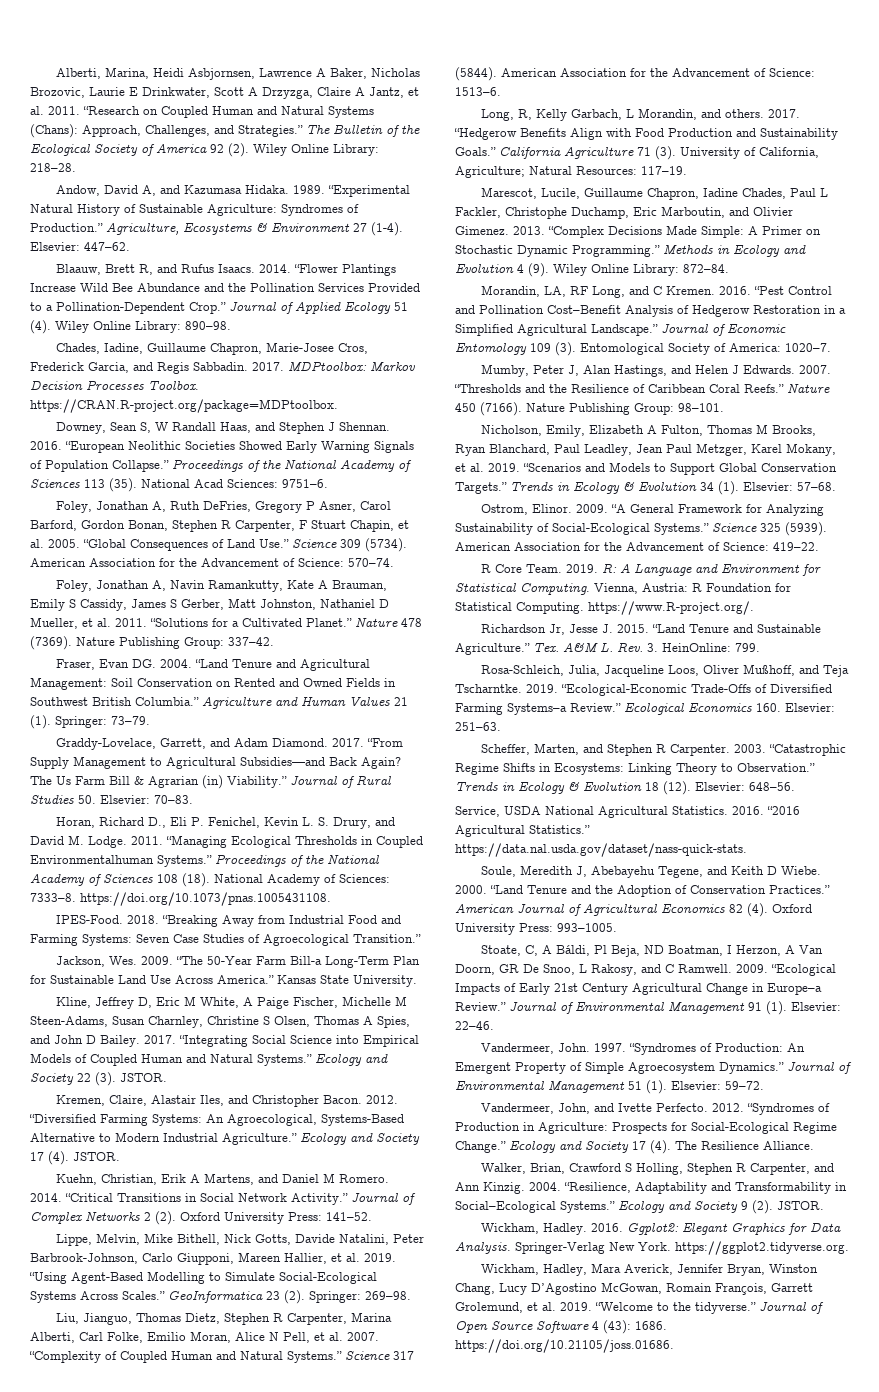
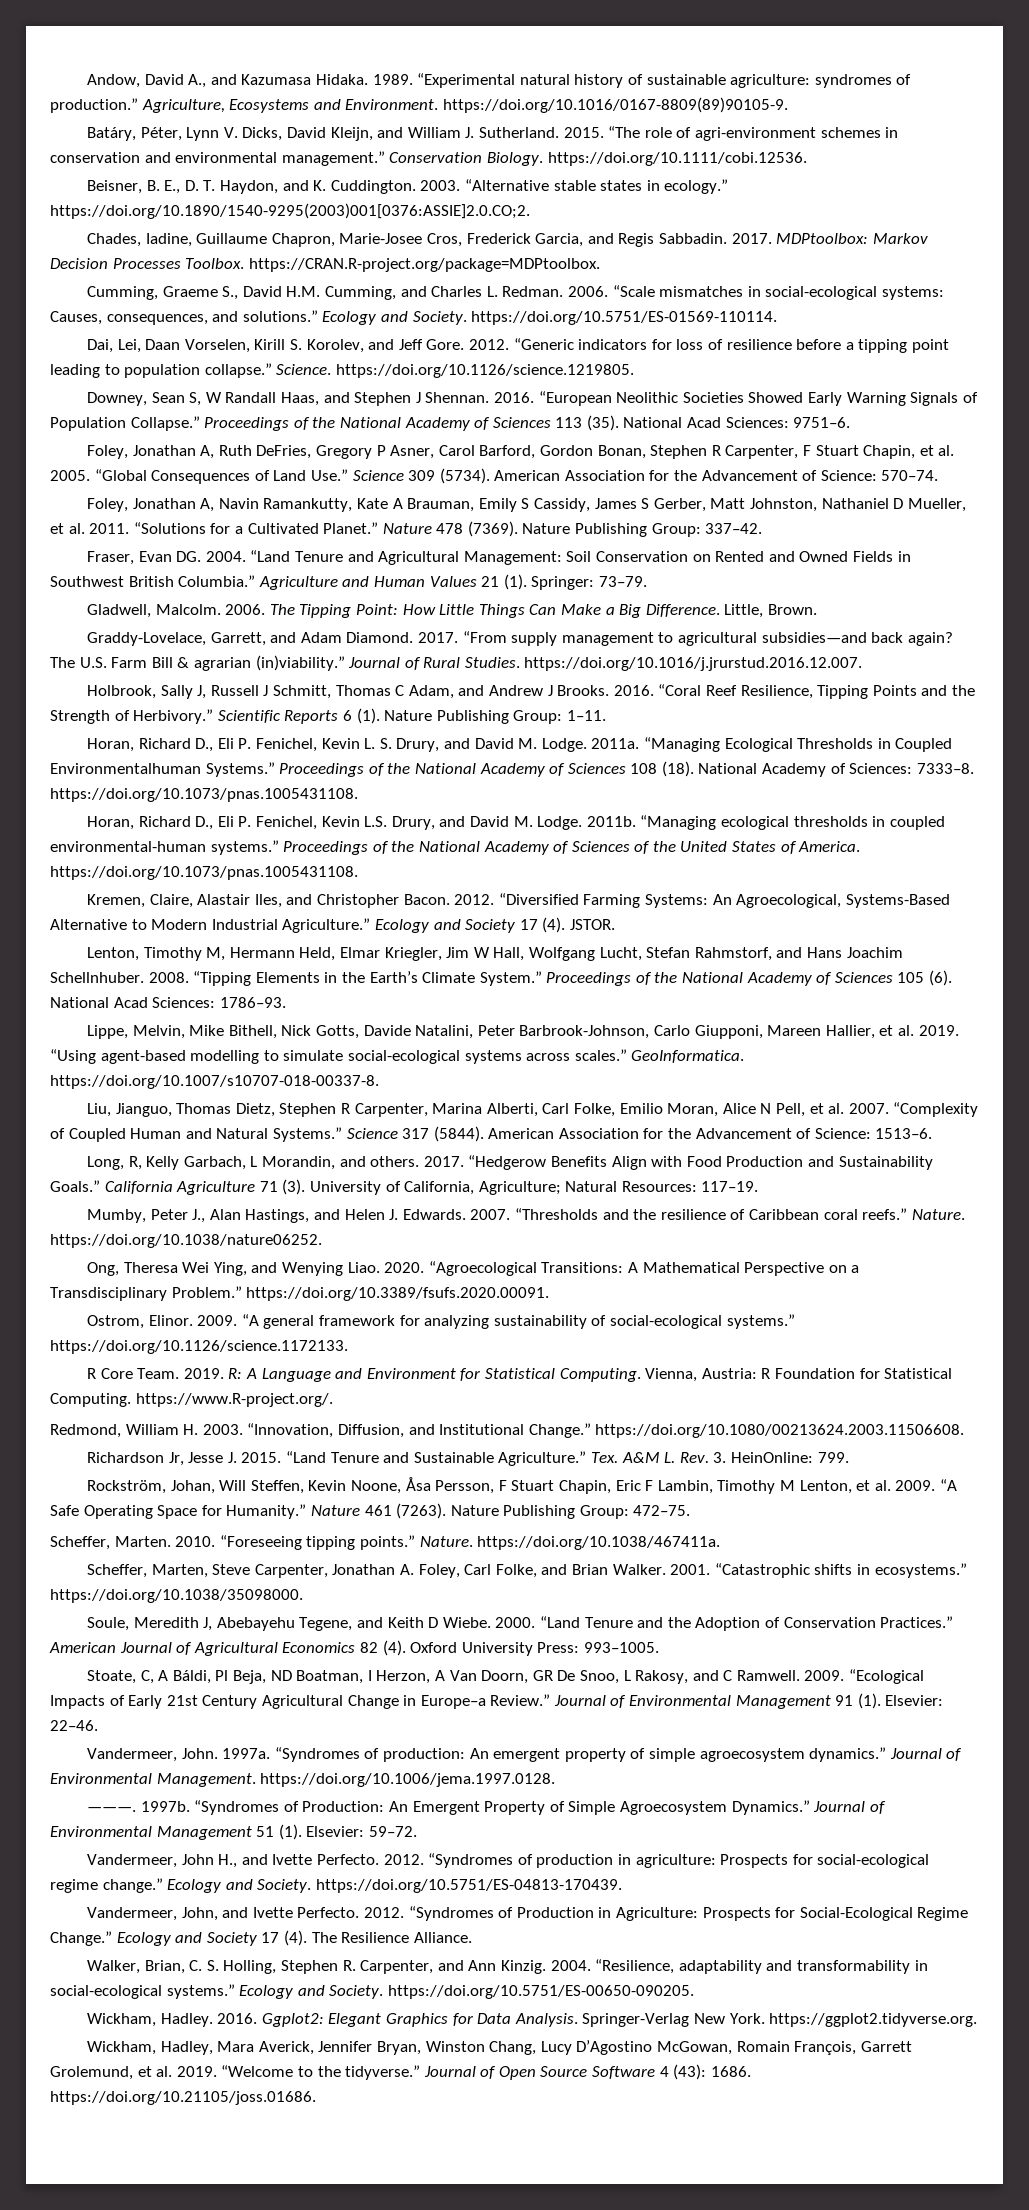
- Alberti, Marina, Heidi Asbjornsen, Lawrence A Baker, Nicholas Brozovic, Laurie E Drinkwater, Scott A Drzyzga, Claire A Jantz, et al. 2011. “Research on Coupled Human and Natural Systems (Chans): Approach, Challenges, and Strategies.” The Bulletin of the Ecological Society of America 92 (2). Wiley Online Library: 218–28.
- Andow, David A, and Kazumasa Hidaka.
+ Andow, David A., and Kazumasa Hidaka.
- “Experimental Natural History of Sustainable Agriculture: Syndromes of Production.” Agriculture, Ecosystems & Environment 27 (1-4). Elsevier: 447–62.
- Blaauw, Brett R, and Rufus Isaacs. 2014. “Flower Plantings Increase Wild Bee Abundance and the Pollination Services Provided to a Pollination-Dependent Crop.” Journal of Applied Ecology 51 (4). Wiley Online Library: 890–98.
+ “Experimental natural history of sustainable agriculture: syndromes of production.” Agriculture, Ecosystems and Environment. https://doi.org/10.1016/0167-8809(89)90105-9.
+ Batáry, Péter, Lynn V. Dicks, David Kleijn, and William J. Sutherland. 2015. “The role of agri-environment schemes in conservation and environmental management.” Conservation Biology. https://doi.org/10.1111/cobi.12536.
+ Beisner, B. E., D. T. Haydon, and K. Cuddington. 2003. “Alternative stable states in ecology.” https://doi.org/10.1890/1540-9295(2003)001[0376:ASSIE]2.0.CO;2.
+ Cumming, Graeme S., David H.M. Cumming, and Charles L. Redman. 2006. “Scale mismatches in social-ecological systems: Causes, consequences, and solutions.” Ecology and Society. https://doi.org/10.5751/ES-01569-110114.
+ Dai, Lei, Daan Vorselen, Kirill S. Korolev, and Jeff Gore. 2012. “Generic indicators for loss of resilience before a tipping point leading to population collapse.” Science. https://doi.org/10.1126/science.1219805.
+ Gladwell, Malcolm. 2006. The Tipping Point: How Little Things Can Make a Big Difference. Little, Brown.
- “From Supply Management to Agricultural Subsidies—and Back Again? The Us Farm Bill & Agrarian (in) Viability.” Journal of Rural Studies 50. Elsevier: 70–83.
+ “From supply management to agricultural subsidies—and back again? The U.S. Farm Bill & agrarian (in)viability.” Journal of Rural Studies. https://doi.org/10.1016/j.jrurstud.2016.12.007.
+ Holbrook, Sally J, Russell J Schmitt, Thomas C Adam, and Andrew J Brooks. 2016. “Coral Reef Resilience, Tipping Points and the Strength of Herbivory.” Scientific Reports 6 (1). Nature Publishing Group: 1–11.
- Horan, Richard D., Eli P. Fenichel, Kevin L. S. Drury, and David M. Lodge. 2011.
+ Horan, Richard D., Eli P. Fenichel, Kevin L. S. Drury, and David M. Lodge. 2011a.
- IPES-Food. 2018. “Breaking Away from Industrial Food and Farming Systems: Seven Case Studies of Agroecological Transition.”
- Jackson, Wes. 2009. “The 50-Year Farm Bill-a Long-Term Plan for Sustainable Land Use Across America.” Kansas State University.
- Kline, Jeffrey D, Eric M White, A Paige Fischer, Michelle M Steen-Adams, Susan Charnley, Christine S Olsen, Thomas A Spies, and John D Bailey. 2017. “Integrating Social Science into Empirical Models of Coupled Human and Natural Systems.” Ecology and Society 22 (3). JSTOR.
+ Horan, Richard D., Eli P. Fenichel, Kevin L.S. Drury, and David M. Lodge. 2011b. “Managing ecological thresholds in coupled environmental-human systems.” Proceedings of the National Academy of Sciences of the United States of America. https://doi.org/10.1073/pnas.1005431108.
- Kuehn, Christian, Erik A Martens, and Daniel M Romero. 2014. “Critical Transitions in Social Network Activity.” Journal of Complex Networks 2 (2). Oxford University Press: 141–52.
+ Lenton, Timothy M, Hermann Held, Elmar Kriegler, Jim W Hall, Wolfgang Lucht, Stefan Rahmstorf, and Hans Joachim Schellnhuber. 2008. “Tipping Elements in the Earth’s Climate System.” Proceedings of the National Academy of Sciences 105 (6). National Acad Sciences: 1786–93.
- “Using Agent-Based Modelling to Simulate Social-Ecological Systems Across Scales.” GeoInformatica 23 (2). Springer: 269–98.
+ “Using agent-based modelling to simulate social-ecological systems across scales.” GeoInformatica. https://doi.org/10.1007/s10707-018-00337-8.
- Marescot, Lucile, Guillaume Chapron, Iadine Chades, Paul L Fackler, Christophe Duchamp, Eric Marboutin, and Olivier Gimenez. 2013. “Complex Decisions Made Simple: A Primer on Stochastic Dynamic Programming.” Methods in Ecology and Evolution 4 (9). Wiley Online Library: 872–84.
- Morandin, LA, RF Long, and C Kremen. 2016. “Pest Control and Pollination Cost–Benefit Analysis of Hedgerow Restoration in a Simplified Agricultural Landscape.” Journal of Economic Entomology 109 (3). Entomological Society of America: 1020–7.
- Mumby, Peter J, Alan Hastings, and Helen J Edwards.
+ Mumby, Peter J., Alan Hastings, and Helen J. Edwards.
- “Thresholds and the Resilience of Caribbean Coral Reefs.” Nature 450 (7166). Nature Publishing Group: 98–101.
- Nicholson, Emily, Elizabeth A Fulton, Thomas M Brooks, Ryan Blanchard, Paul Leadley, Jean Paul Metzger, Karel Mokany, et al. 2019. “Scenarios and Models to Support Global Conservation Targets.” Trends in Ecology & Evolution 34 (1). Elsevier: 57–68.
- Ostrom, Elinor. 2009. “A General Framework for Analyzing Sustainability of Social-Ecological Systems.” Science 325 (5939). American Association for the Advancement of Science: 419–22.
+ “Thresholds and the resilience of Caribbean coral reefs.” Nature. https://doi.org/10.1038/nature06252.
+ Ong, Theresa Wei Ying, and Wenying Liao. 2020. “Agroecological Transitions: A Mathematical Perspective on a Transdisciplinary Problem.” https://doi.org/10.3389/fsufs.2020.00091.
+ Ostrom, Elinor. 2009. “A general framework for analyzing sustainability of social-ecological systems.” https://doi.org/10.1126/science.1172133.
+ Redmond, William H. 2003. “Innovation, Diffusion, and Institutional Change.” https://doi.org/10.1080/00213624.2003.11506608.
- Rosa-Schleich, Julia, Jacqueline Loos, Oliver Mußhoff, and Teja Tscharntke. 2019. “Ecological-Economic Trade-Offs of Diversified Farming Systems–a Review.” Ecological Economics 160. Elsevier: 251–63.
- Scheffer, Marten, and Stephen R Carpenter. 2003. “Catastrophic Regime Shifts in Ecosystems: Linking Theory to Observation.” Trends in Ecology & Evolution 18 (12). Elsevier: 648–56.
- Service, USDA National Agricultural Statistics. 2016. “2016 Agricultural Statistics.” https://data.nal.usda.gov/dataset/nass-quick-stats.
+ Rockström, Johan, Will Steffen, Kevin Noone, Åsa Persson, F Stuart Chapin, Eric F Lambin, Timothy M Lenton, et al. 2009. “A Safe Operating Space for Humanity.” Nature 461 (7263). Nature Publishing Group: 472–75.
+ Scheffer, Marten. 2010. “Foreseeing tipping points.” Nature. https://doi.org/10.1038/467411a.
+ Scheffer, Marten, Steve Carpenter, Jonathan A. Foley, Carl Folke, and Brian Walker. 2001. “Catastrophic shifts in ecosystems.” https://doi.org/10.1038/35098000.
- 1997.
+ 1997a. “Syndromes of production: An emergent property of simple agroecosystem dynamics.” Journal of Environmental Management. https://doi.org/10.1006/jema.1997.0128.
+ ———. 1997b.
+ Vandermeer, John H., and Ivette Perfecto. 2012. “Syndromes of production in agriculture: Prospects for social-ecological regime change.” Ecology and Society. https://doi.org/10.5751/ES-04813-170439.
- Walker, Brian, Crawford S Holling, Stephen R Carpenter, and Ann Kinzig.
+ Walker, Brian, C. S. Holling, Stephen R. Carpenter, and Ann Kinzig.
- “Resilience, Adaptability and Transformability in Social–Ecological Systems.” Ecology and Society 9 (2). JSTOR.
+ “Resilience, adaptability and transformability in social-ecological systems.” Ecology and Society. https://doi.org/10.5751/ES-00650-090205.

